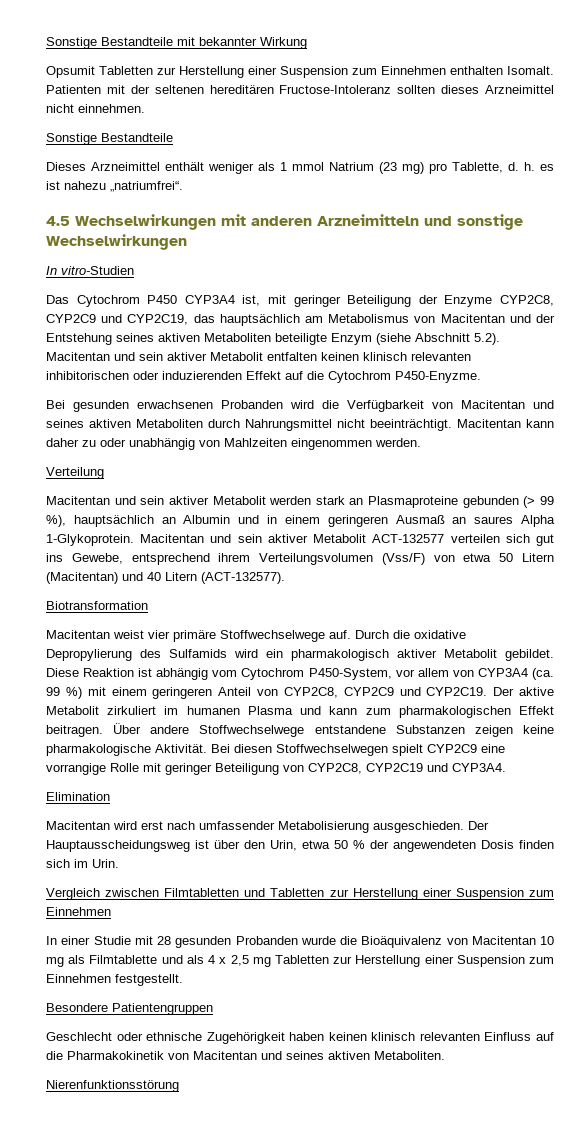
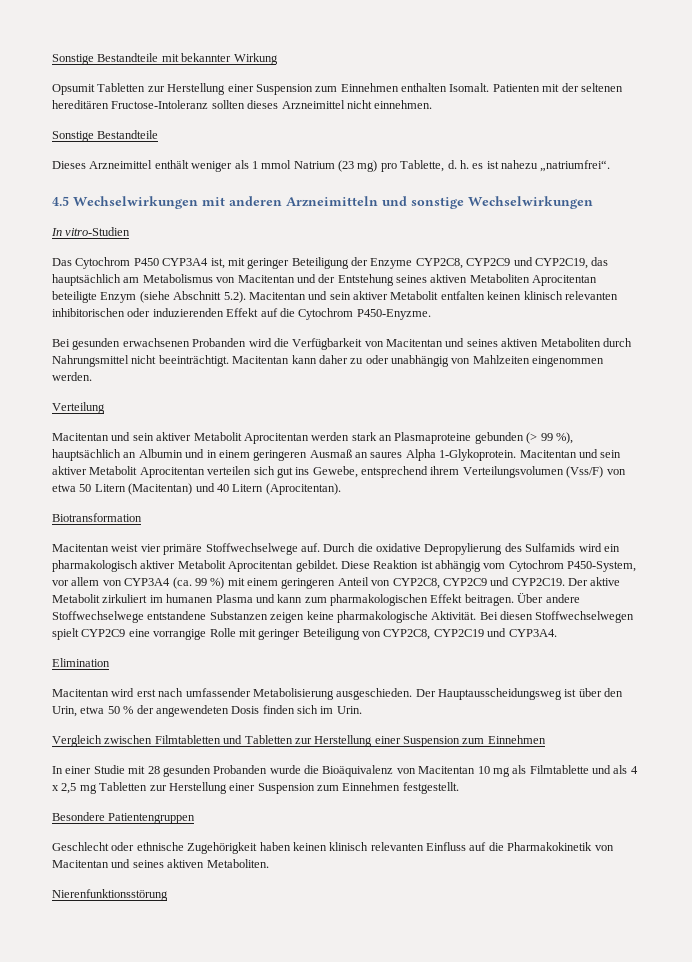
- Das Cytochrom P450 CYP3A4 ist, mit geringer Beteiligung der Enzyme CYP2C8, CYP2C9 und CYP2C19, das hauptsächlich am Metabolismus von Macitentan und der Entstehung seines aktiven Metaboliten beteiligte Enzym (siehe Abschnitt 5.2). Macitentan und sein aktiver Metabolit entfalten keinen klinisch relevanten inhibitorischen oder induzierenden Effekt auf die Cytochrom P450-Enyzme.
+ Das Cytochrom P450 CYP3A4 ist, mit geringer Beteiligung der Enzyme CYP2C8, CYP2C9 und CYP2C19, das hauptsächlich am Metabolismus von Macitentan und der Entstehung seines aktiven Metaboliten Aprocitentan beteiligte Enzym (siehe Abschnitt 5.2). Macitentan und sein aktiver Metabolit entfalten keinen klinisch relevanten inhibitorischen oder induzierenden Effekt auf die Cytochrom P450-Enyzme.
- Macitentan und sein aktiver Metabolit werden stark an Plasmaproteine gebunden (> 99 %), hauptsächlich an Albumin und in einem geringeren Ausmaß an saures Alpha 1-Glykoprotein.
+ Macitentan und sein aktiver Metabolit Aprocitentan werden stark an Plasmaproteine gebunden (> 99 %), hauptsächlich an Albumin und in einem geringeren Ausmaß an saures Alpha 1-Glykoprotein.
- Macitentan und sein aktiver Metabolit ACT-132577 verteilen sich gut ins Gewebe, entsprechend ihrem Verteilungsvolumen (Vss/F) von etwa 50 Litern (Macitentan) und 40 Litern (ACT-132577).
+ Macitentan und sein aktiver Metabolit Aprocitentan verteilen sich gut ins Gewebe, entsprechend ihrem Verteilungsvolumen (Vss/F) von etwa 50 Litern (Macitentan) und 40 Litern (Aprocitentan).
- Durch die oxidative Depropylierung des Sulfamids wird ein pharmakologisch aktiver Metabolit gebildet.
+ Durch die oxidative Depropylierung des Sulfamids wird ein pharmakologisch aktiver Metabolit Aprocitentan gebildet.

